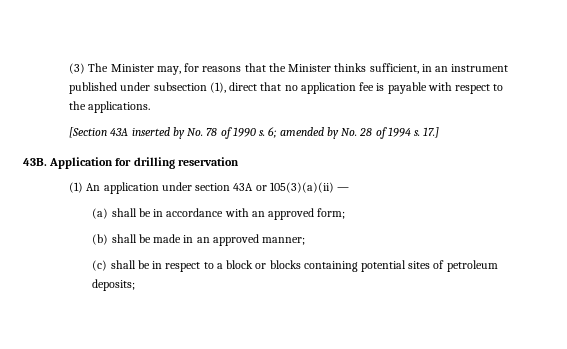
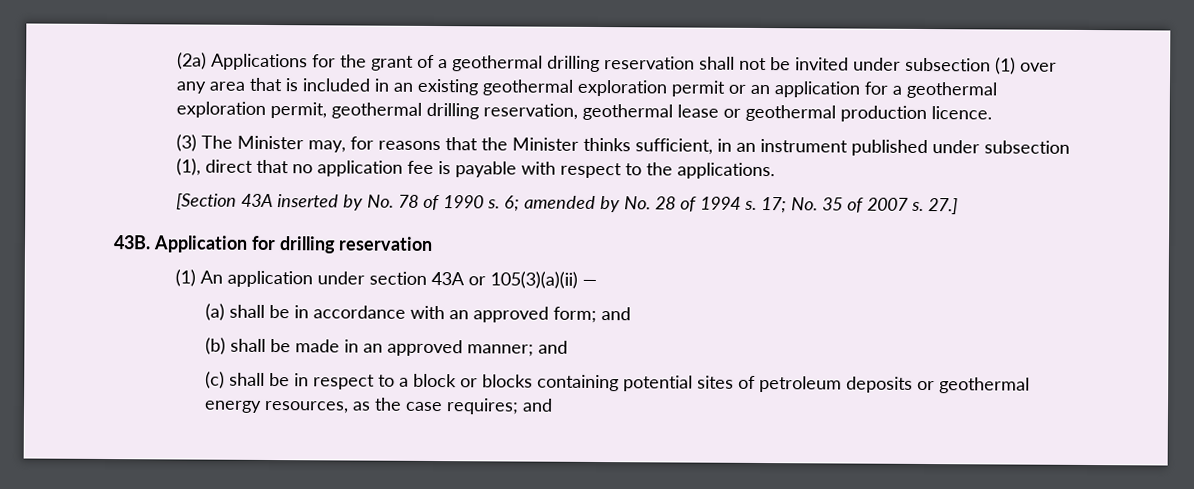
+ (2a) Applications for the grant of a geothermal drilling reservation shall not be invited under subsection (1) over any area that is included in an existing geothermal exploration permit or an application for a geothermal exploration permit, geothermal drilling reservation, geothermal lease or geothermal production licence.
- 17.]
+ 17; No. 35 of 2007 s. 27.]
- (a) shall be in accordance with an approved form;
+ (a) shall be in accordance with an approved form; and
- (b) shall be made in an approved manner;
+ (b) shall be made in an approved manner; and
- (c) shall be in respect to a block or blocks containing potential sites of petroleum deposits;
+ (c) shall be in respect to a block or blocks containing potential sites of petroleum deposits or geothermal energy resources, as the case requires; and

